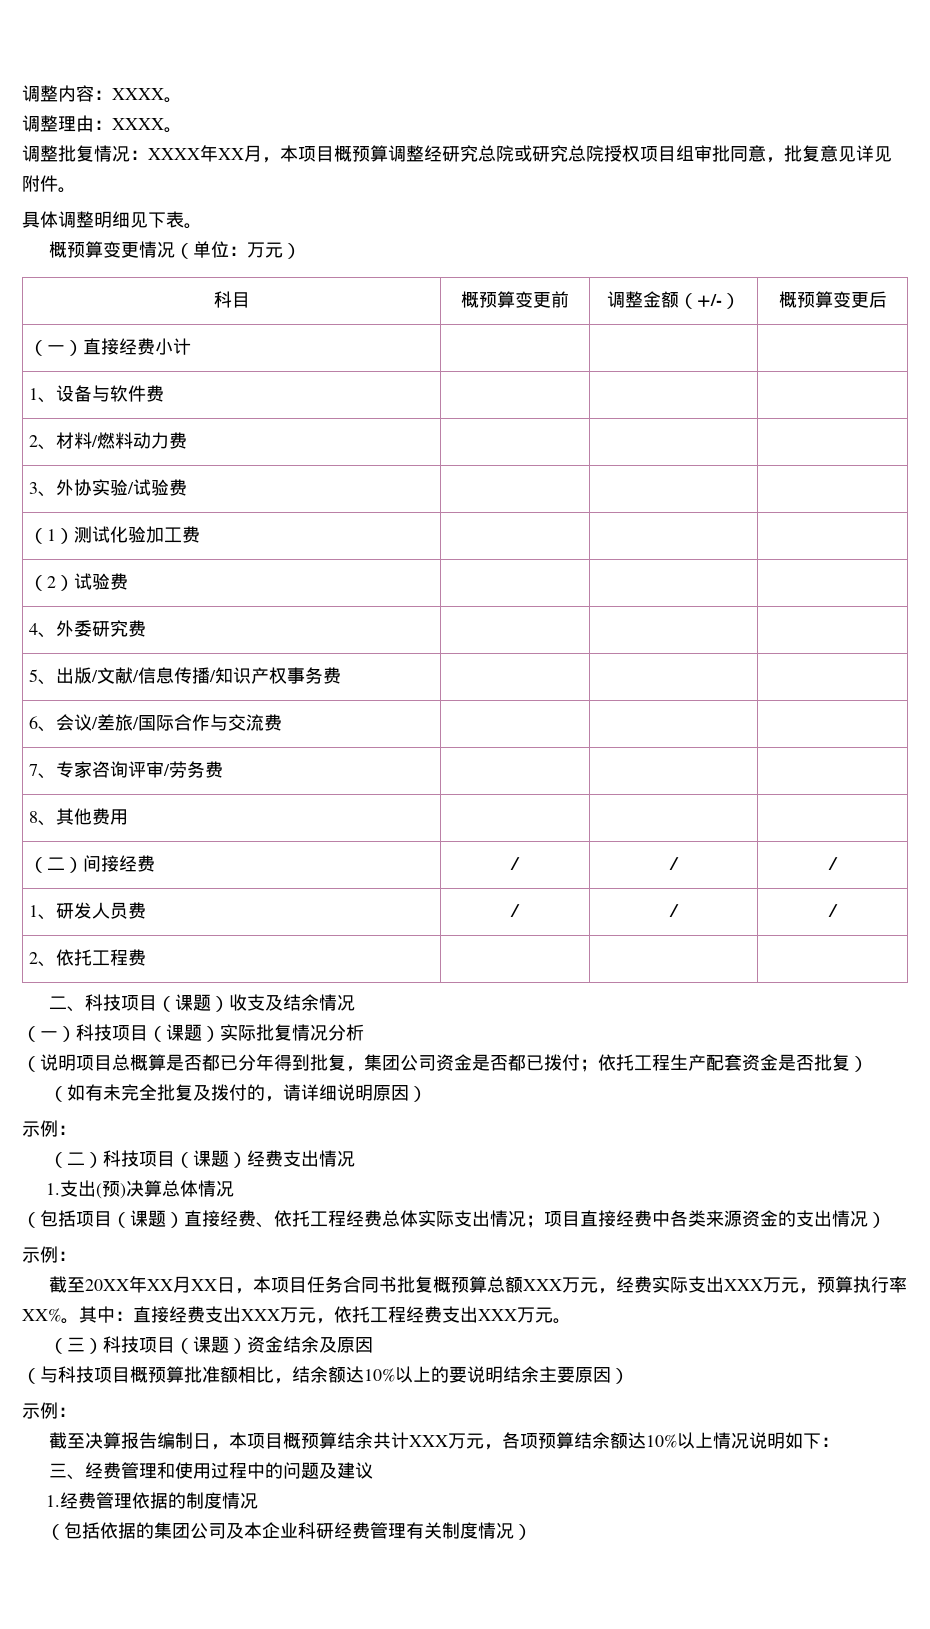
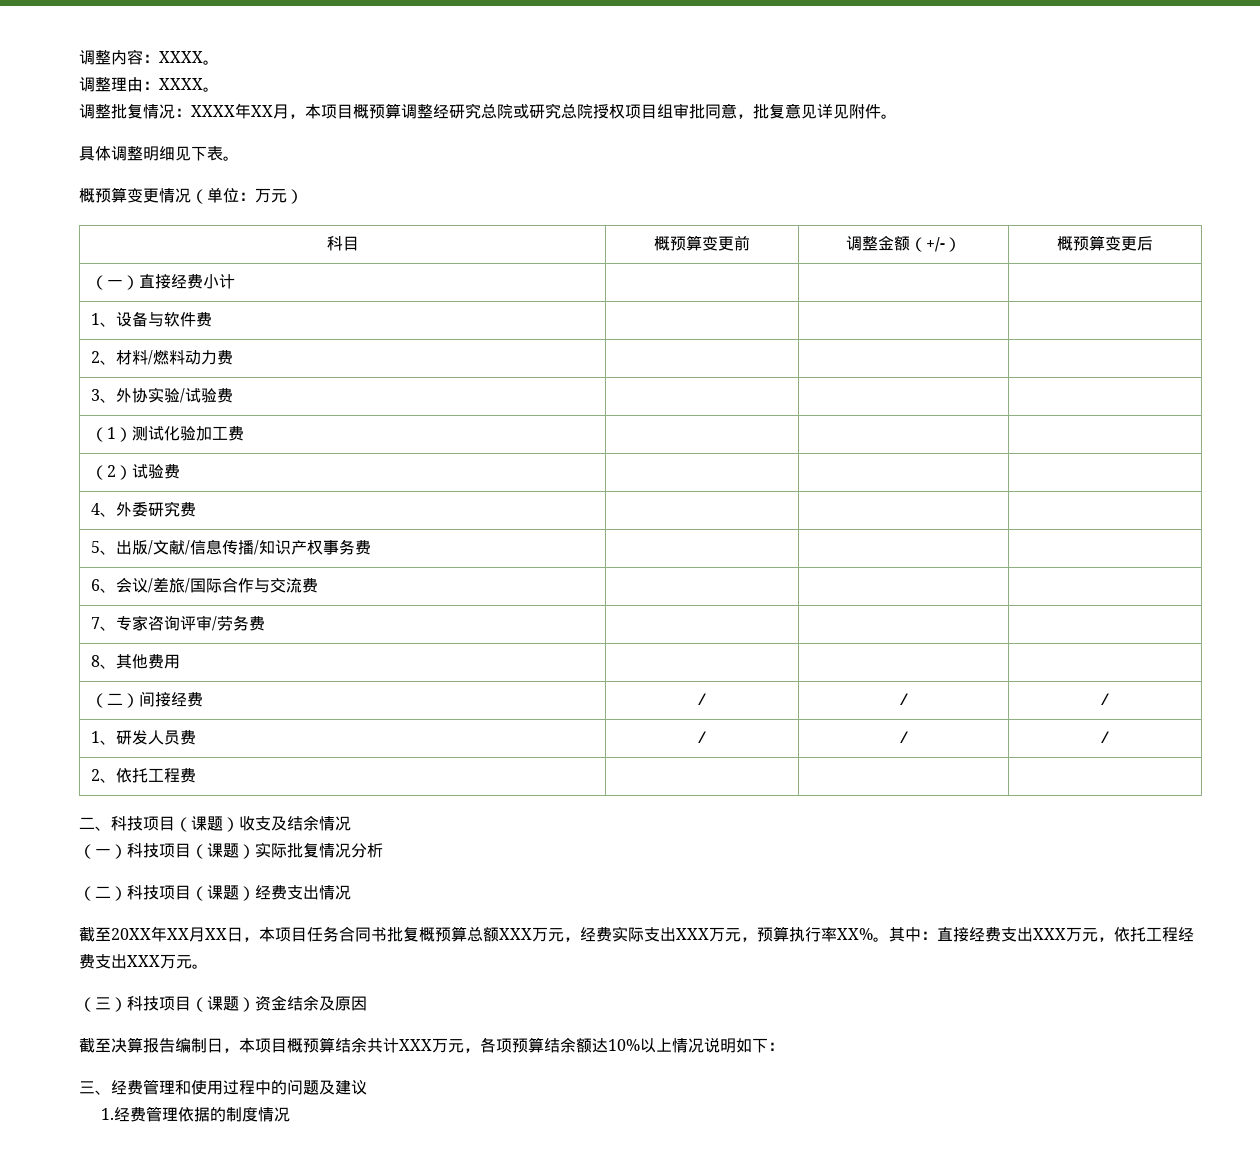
- （说明项目总概算是否都已分年得到批复，集团公司资金是否都已拨付；依托工程生产配套资金是否批复）
- （如有未完全批复及拨付的，请详细说明原因）
- 示例：
- 1.支出(预)决算总体情况
- （包括项目（课题）直接经费、依托工程经费总体实际支出情况；项目直接经费中各类来源资金的支出情况）
- 示例：
- （与科技项目概预算批准额相比，结余额达10%以上的要说明结余主要原因）
- 示例：
- （包括依据的集团公司及本企业科研经费管理有关制度情况）

